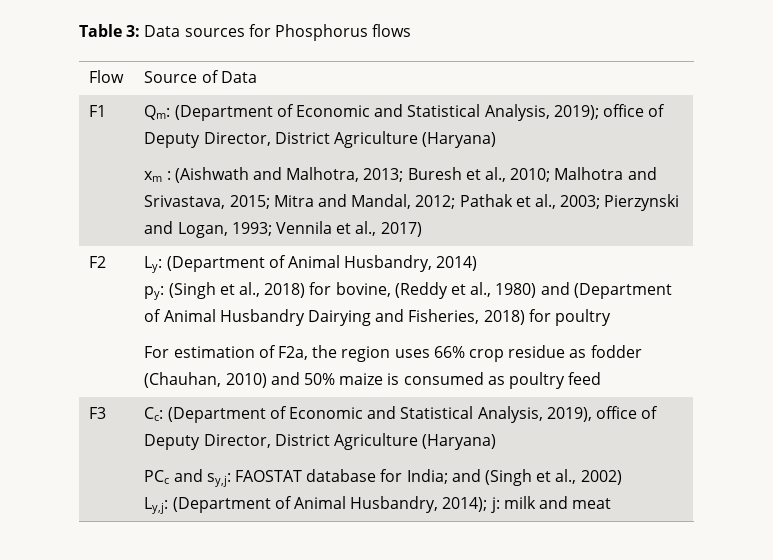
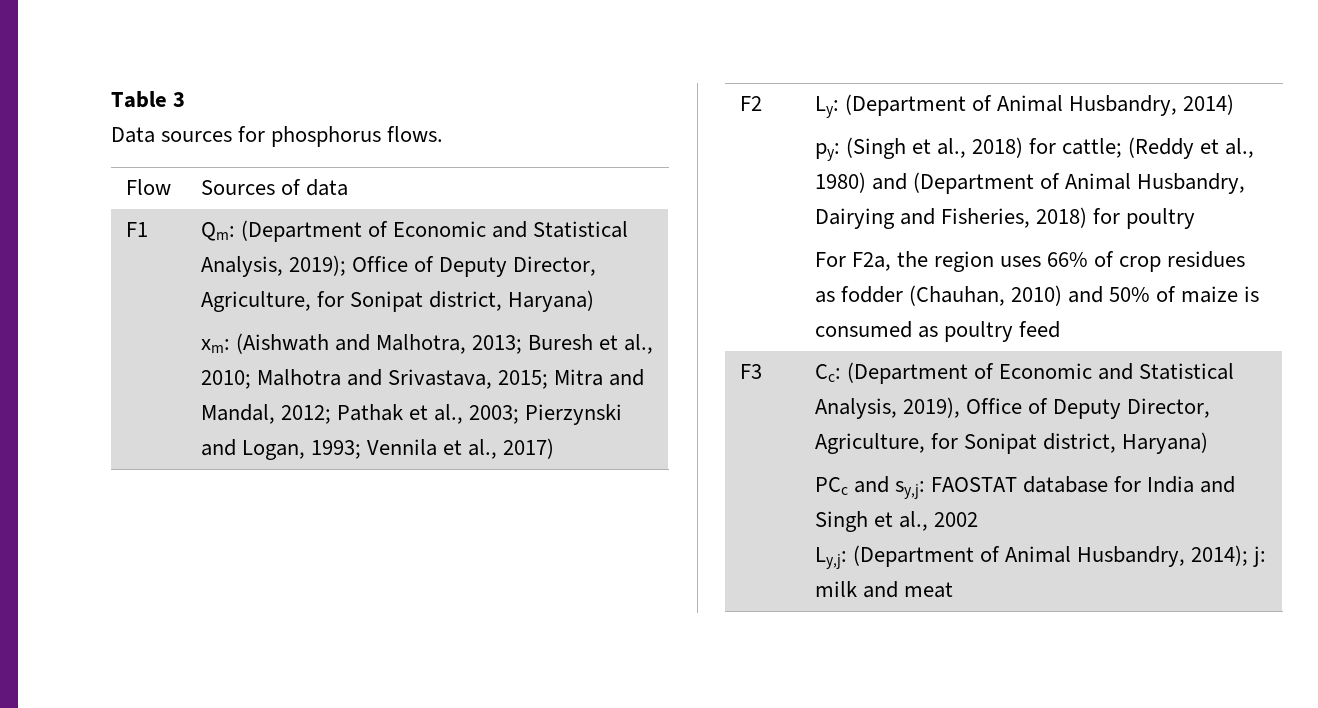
- Table 3: Data sources for Phosphorus flows
+ Table 3
+ Data sources for phosphorus flows.
- Flow | Source of Data
+ Flow | Sources of data
- Qm: (Department of Economic and Statistical Analysis, 2019); office of Deputy Director, District Agriculture (Haryana)
- xm : (Aishwath and Malhotra, 2013; Buresh et al., 2010; Malhotra and Srivastava, 2015; Mitra and Mandal, 2012; Pathak et al., 2003; Pierzynski and Logan, 1993; Vennila et al., 2017)
+ Qm: (Department of Economic and Statistical Analysis, 2019); Office of Deputy Director, Agriculture, for Sonipat district, Haryana)
+ xm: (Aishwath and Malhotra, 2013; Buresh et al., 2010; Malhotra and Srivastava, 2015; Mitra and Mandal, 2012; Pathak et al., 2003; Pierzynski and Logan, 1993; Vennila et al., 2017)
- py: (Singh et al., 2018) for bovine, (Reddy et al., 1980) and (Department of Animal Husbandry Dairying and Fisheries, 2018) for poultry
+ py: (Singh et al., 2018) for cattle; (Reddy et al., 1980) and (Department of Animal Husbandry, Dairying and Fisheries, 2018) for poultry
- For estimation of F2a, the region uses 66% crop residue as fodder (Chauhan, 2010) and 50% maize is consumed as poultry feed
+ For F2a, the region uses 66% of crop residues as fodder (Chauhan, 2010) and 50% of maize is consumed as poultry feed
- F3 | Cc: (Department of Economic and Statistical Analysis, 2019), office of Deputy Director, District Agriculture (Haryana)
- PCc and sy,j: FAOSTAT database for India; and (Singh et al., 2002)
+ F3 | Cc: (Department of Economic and Statistical Analysis, 2019), Office of Deputy Director, Agriculture, for Sonipat district, Haryana)
+ PCc and sy,j: FAOSTAT database for India and Singh et al., 2002

